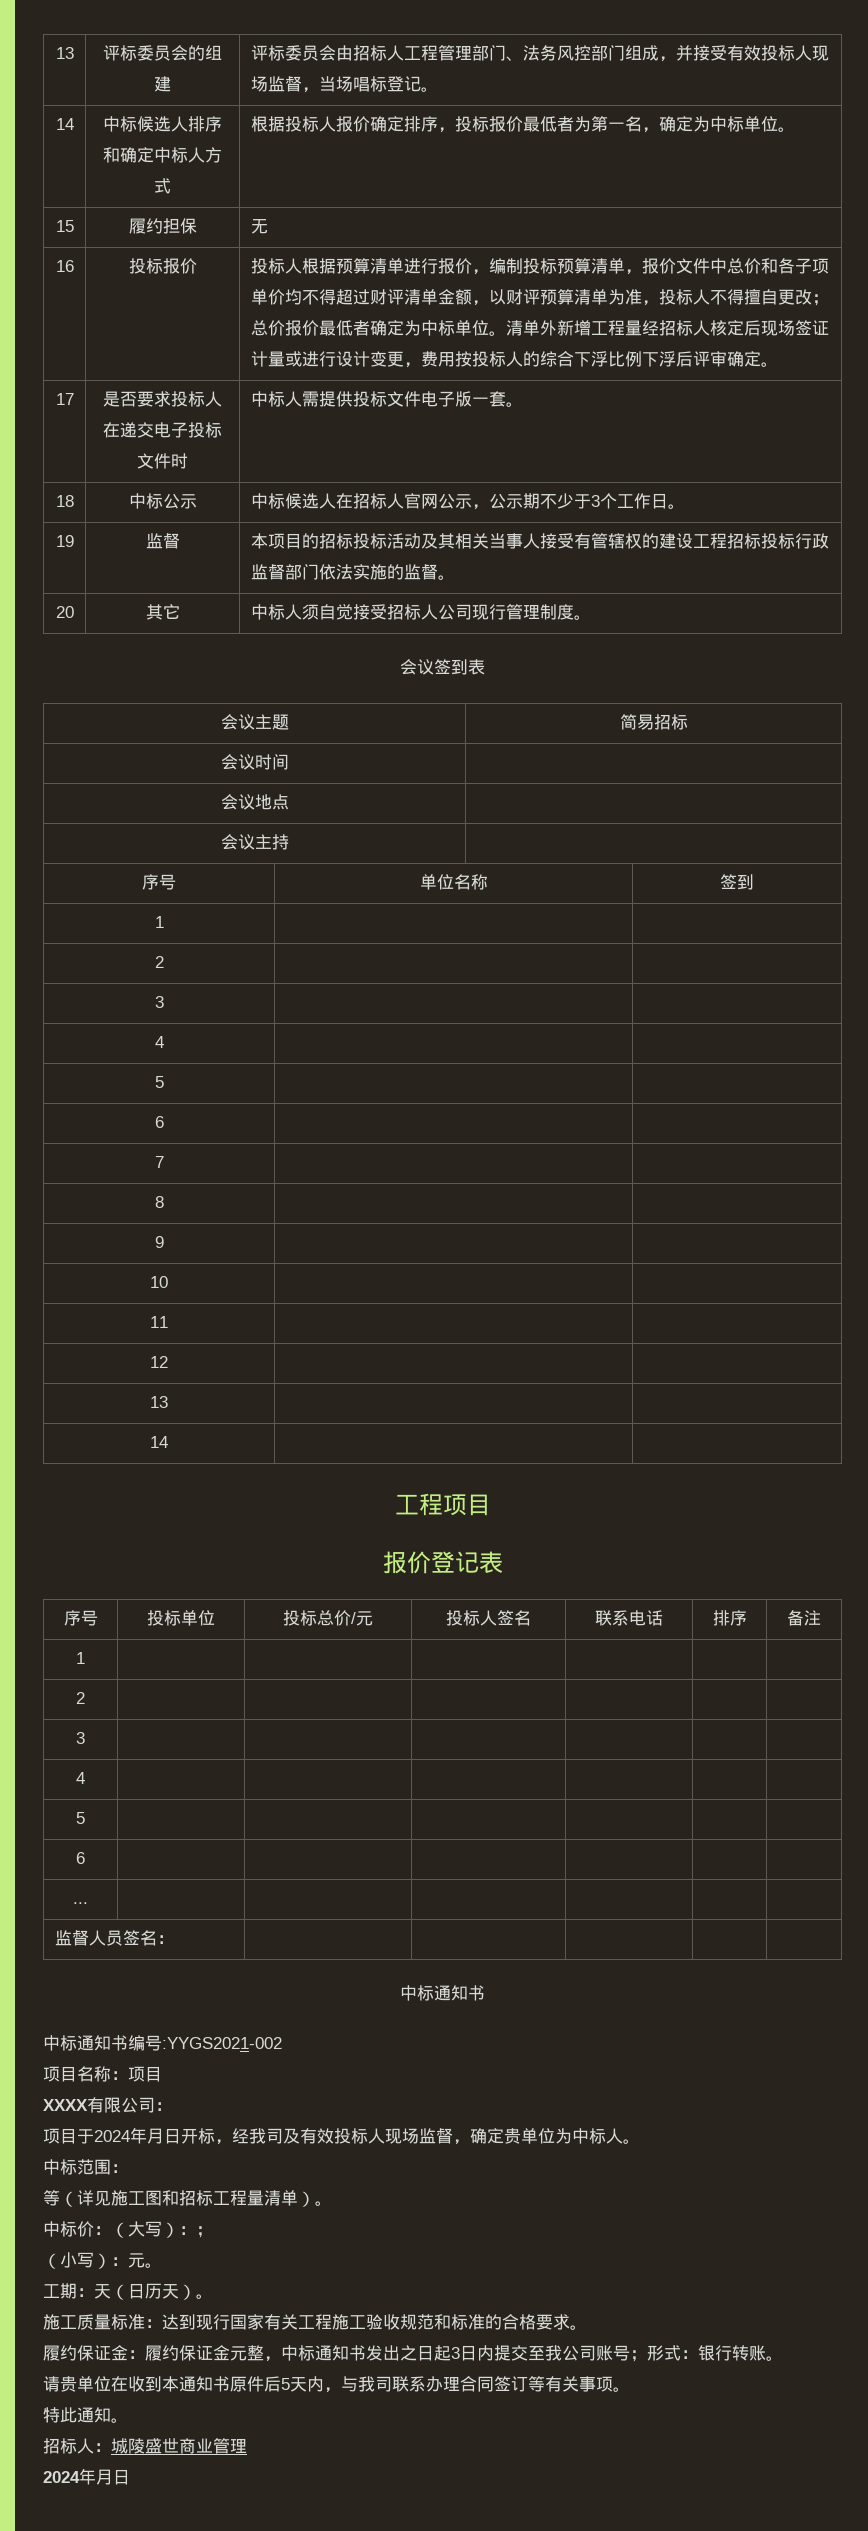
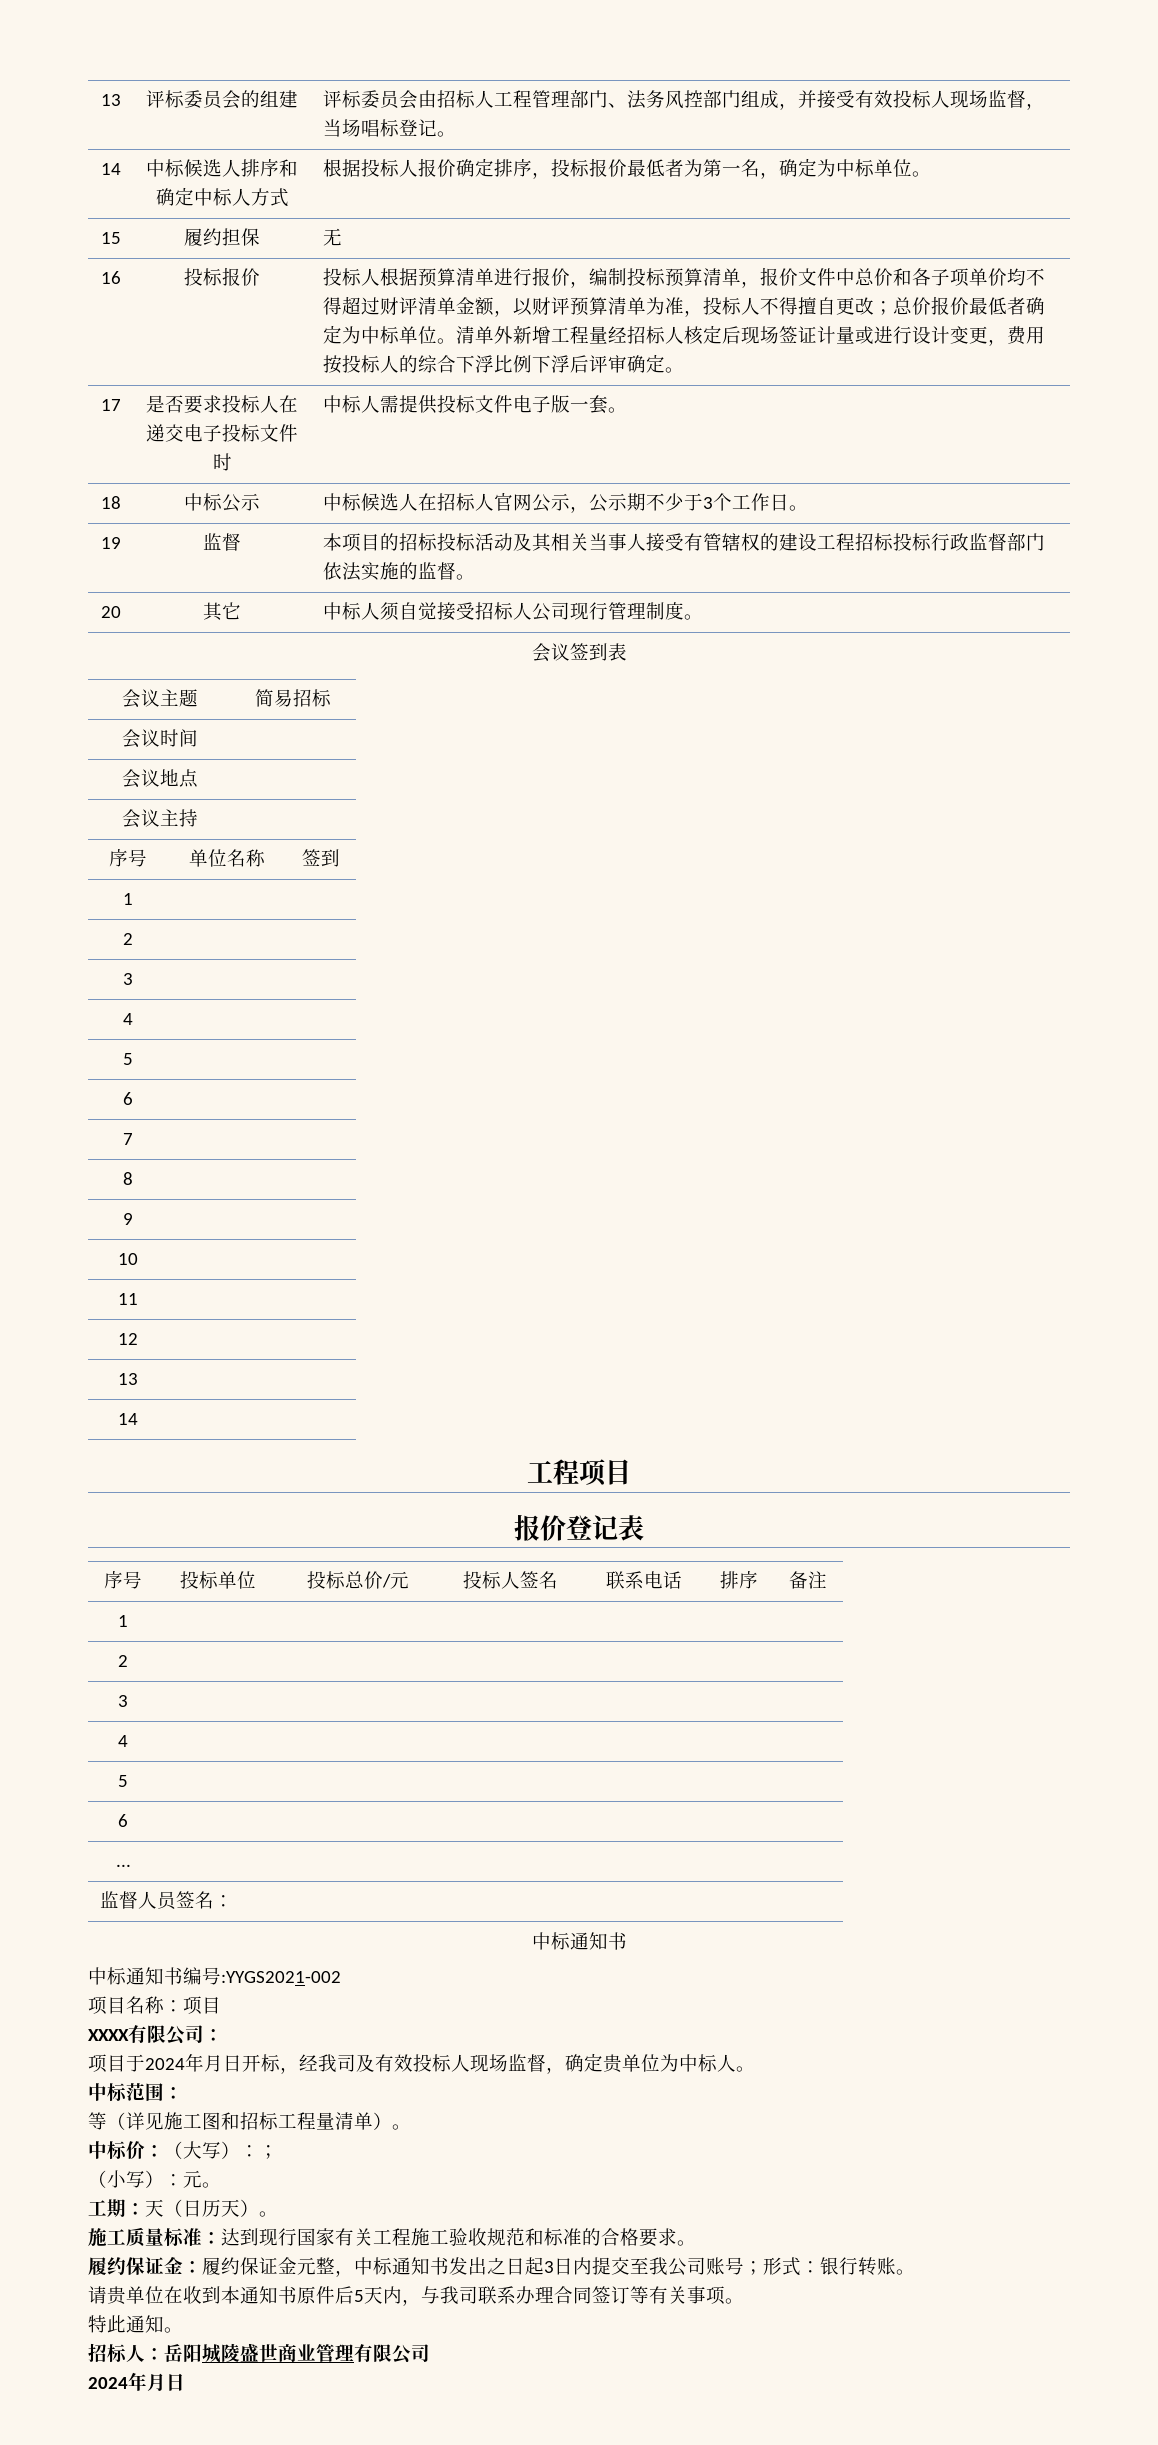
- 招标人：城陵盛世商业管理
+ 招标人：岳阳城陵盛世商业管理有限公司

